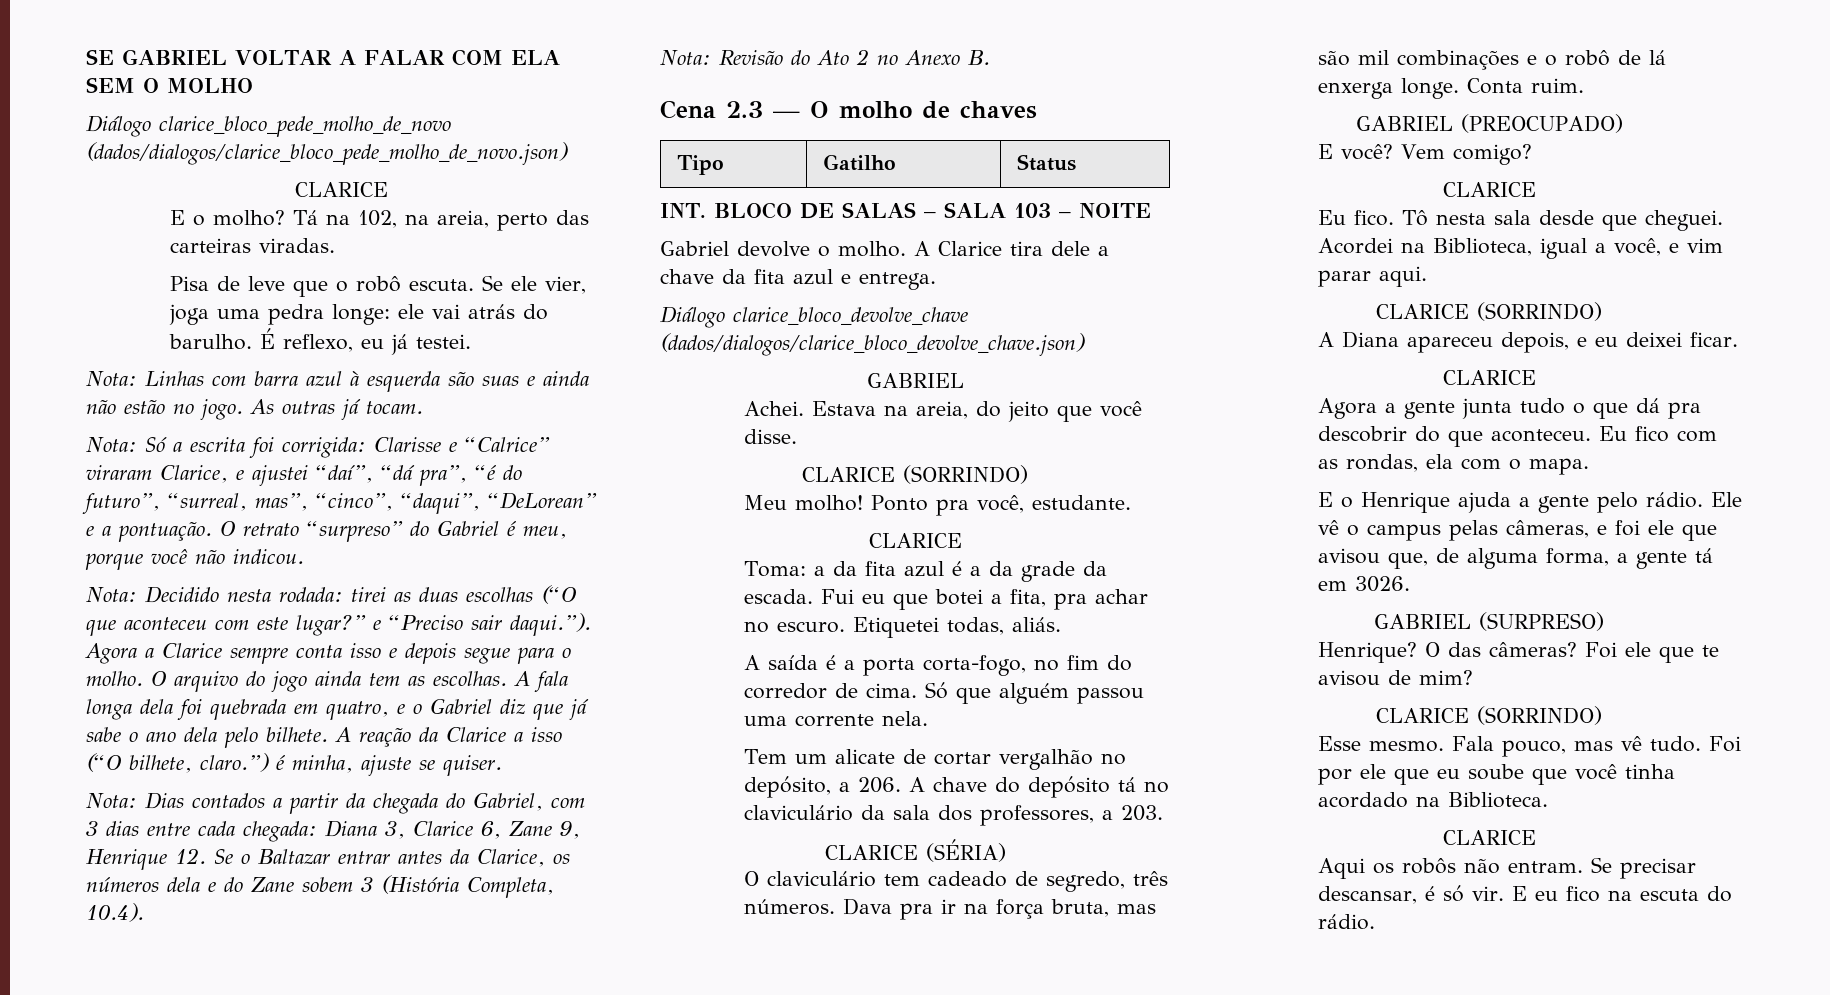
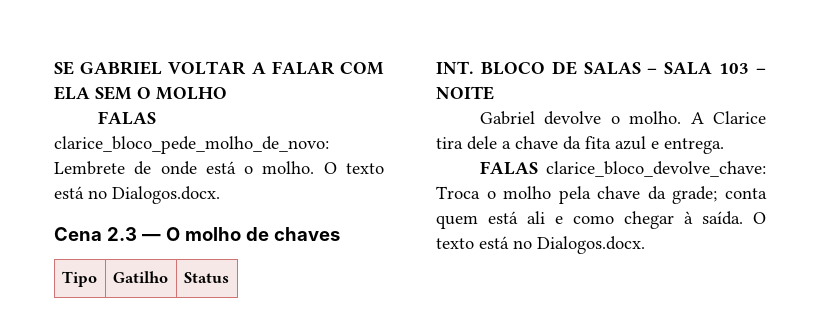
- Diálogo clarice_bloco_pede_molho_de_novo (dados/dialogos/clarice_bloco_pede_molho_de_novo.json)
- CLARICE
- E o molho? Tá na 102, na areia, perto das carteiras viradas.
- Pisa de leve que o robô escuta. Se ele vier, joga uma pedra longe: ele vai atrás do barulho. É reflexo, eu já testei.
- Nota: Linhas com barra azul à esquerda são suas e ainda não estão no jogo. As outras já tocam.
- Nota: Só a escrita foi corrigida: Clarisse e “Calrice” viraram Clarice, e ajustei “daí”, “dá pra”, “é do futuro”, “surreal, mas”, “cinco”, “daqui”, “DeLorean” e a pontuação. O retrato “surpreso” do Gabriel é meu, porque você não indicou.
- Nota: Decidido nesta rodada: tirei as duas escolhas (“O que aconteceu com este lugar?” e “Preciso sair daqui.”). Agora a Clarice sempre conta isso e depois segue para o molho. O arquivo do jogo ainda tem as escolhas. A fala longa dela foi quebrada em quatro, e o Gabriel diz que já sabe o ano dela pelo bilhete. A reação da Clarice a isso (“O bilhete, claro.”) é minha, ajuste se quiser.
- Nota: Dias contados a partir da chegada do Gabriel, com 3 dias entre cada chegada: Diana 3, Clarice 6, Zane 9, Henrique 12. Se o Baltazar entrar antes da Clarice, os números dela e do Zane sobem 3 (História Completa, 10.4).
- Nota: Revisão do Ato 2 no Anexo B.
+ FALAS clarice_bloco_pede_molho_de_novo: Lembrete de onde está o molho. O texto está no Dialogos.docx.
- Diálogo clarice_bloco_devolve_chave (dados/dialogos/clarice_bloco_devolve_chave.json)
- GABRIEL
- Achei. Estava na areia, do jeito que você disse.
- CLARICE (SORRINDO)
- Meu molho! Ponto pra você, estudante.
- CLARICE
- Toma: a da fita azul é a da grade da escada. Fui eu que botei a fita, pra achar no escuro. Etiquetei todas, aliás.
- A saída é a porta corta-fogo, no fim do corredor de cima. Só que alguém passou uma corrente nela.
- Tem um alicate de cortar vergalhão no depósito, a 206. A chave do depósito tá no claviculário da sala dos professores, a 203.
- CLARICE (SÉRIA)
- O claviculário tem cadeado de segredo, três números. Dava pra ir na força bruta, mas são mil combinações e o robô de lá enxerga longe. Conta ruim.
- GABRIEL (PREOCUPADO)
- E você? Vem comigo?
- CLARICE
- Eu fico. Tô nesta sala desde que cheguei. Acordei na Biblioteca, igual a você, e vim parar aqui.
- CLARICE (SORRINDO)
- A Diana apareceu depois, e eu deixei ficar.
- CLARICE
- Agora a gente junta tudo o que dá pra descobrir do que aconteceu. Eu fico com as rondas, ela com o mapa.
- E o Henrique ajuda a gente pelo rádio. Ele vê o campus pelas câmeras, e foi ele que avisou que, de alguma forma, a gente tá em 3026.
- GABRIEL (SURPRESO)
- Henrique? O das câmeras? Foi ele que te avisou de mim?
- CLARICE (SORRINDO)
- Esse mesmo. Fala pouco, mas vê tudo. Foi por ele que eu soube que você tinha acordado na Biblioteca.
- CLARICE
- Aqui os robôs não entram. Se precisar descansar, é só vir. E eu fico na escuta do rádio.
+ FALAS clarice_bloco_devolve_chave: Troca o molho pela chave da grade; conta quem está ali e como chegar à saída. O texto está no Dialogos.docx.

